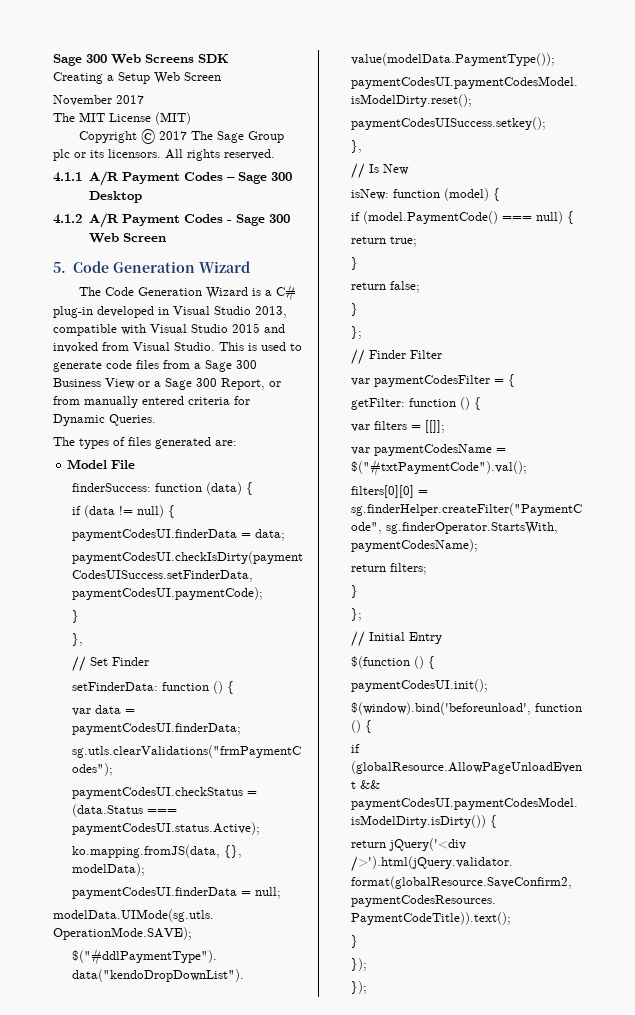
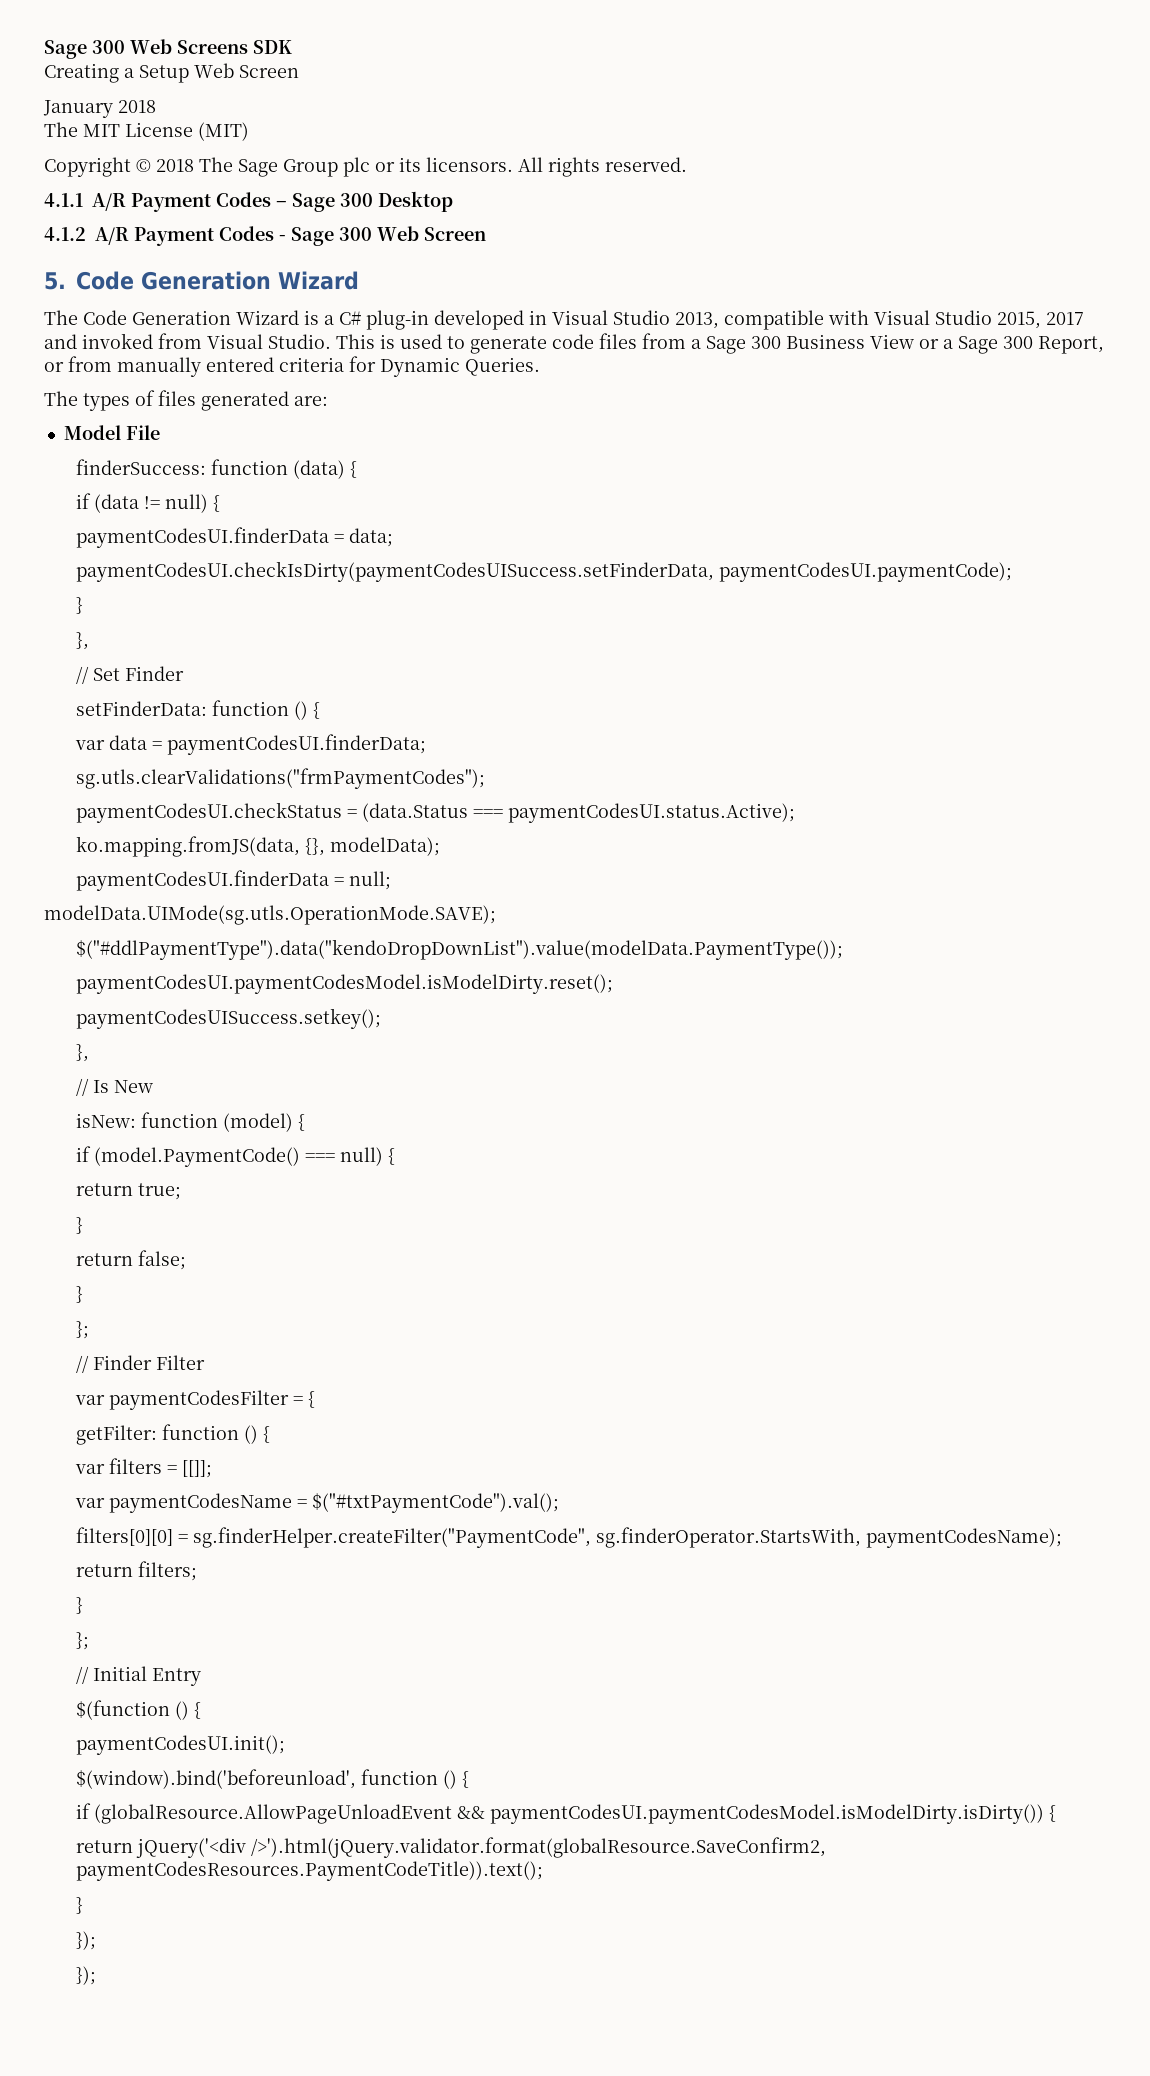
- November 2017
+ January 2018
- Copyright © 2017 The Sage Group plc or its licensors.
+ Copyright © 2018 The Sage Group plc or its licensors.
- The Code Generation Wizard is a C# plug-in developed in Visual Studio 2013, compatible with Visual Studio 2015 and invoked from Visual Studio.
+ The Code Generation Wizard is a C# plug-in developed in Visual Studio 2013, compatible with Visual Studio 2015, 2017 and invoked from Visual Studio.

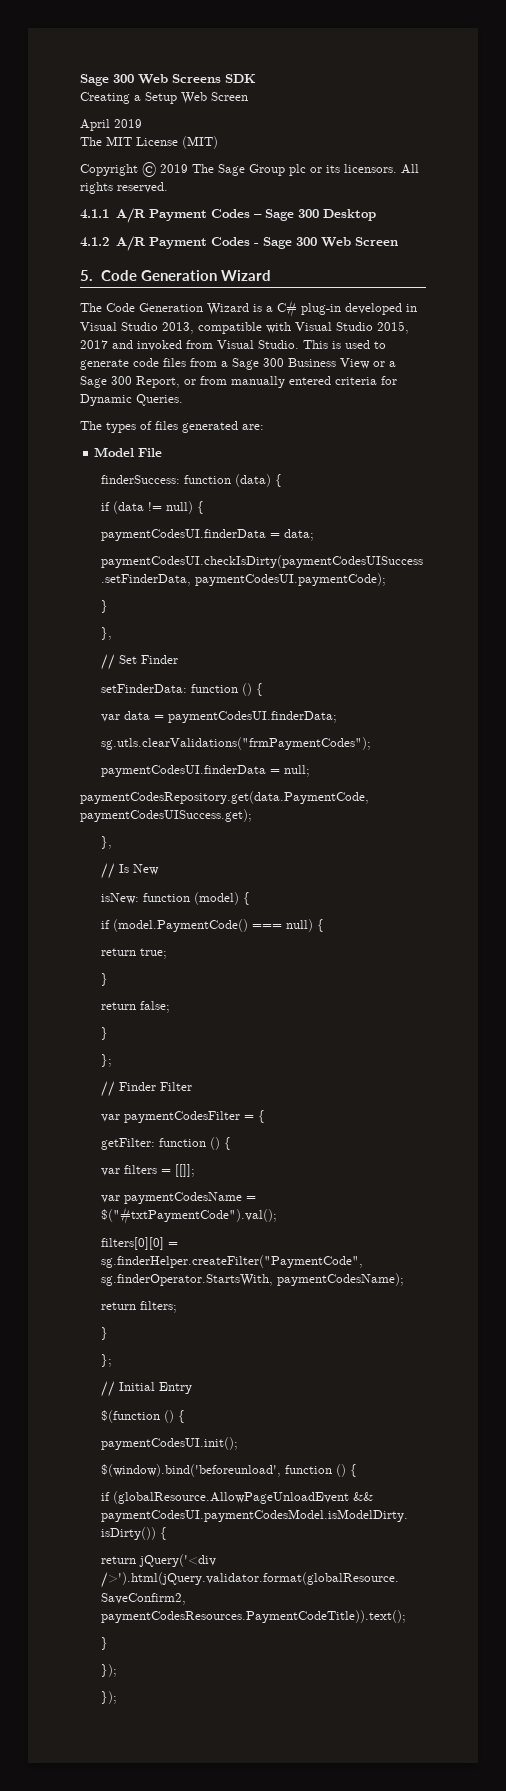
- January 2018
+ April 2019
- Copyright © 2018 The Sage Group plc or its licensors.
+ Copyright © 2019 The Sage Group plc or its licensors.
- paymentCodesUI.checkStatus = (data.Status === paymentCodesUI.status.Active);
- ko.mapping.fromJS(data, {}, modelData);
- modelData.UIMode(sg.utls.OperationMode.SAVE);
- $("#ddlPaymentType").data("kendoDropDownList").value(modelData.PaymentType());
- paymentCodesUI.paymentCodesModel.isModelDirty.reset();
- paymentCodesUISuccess.setkey();
+ paymentCodesRepository.get(data.PaymentCode, paymentCodesUISuccess.get);

